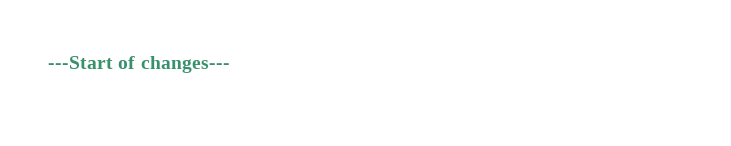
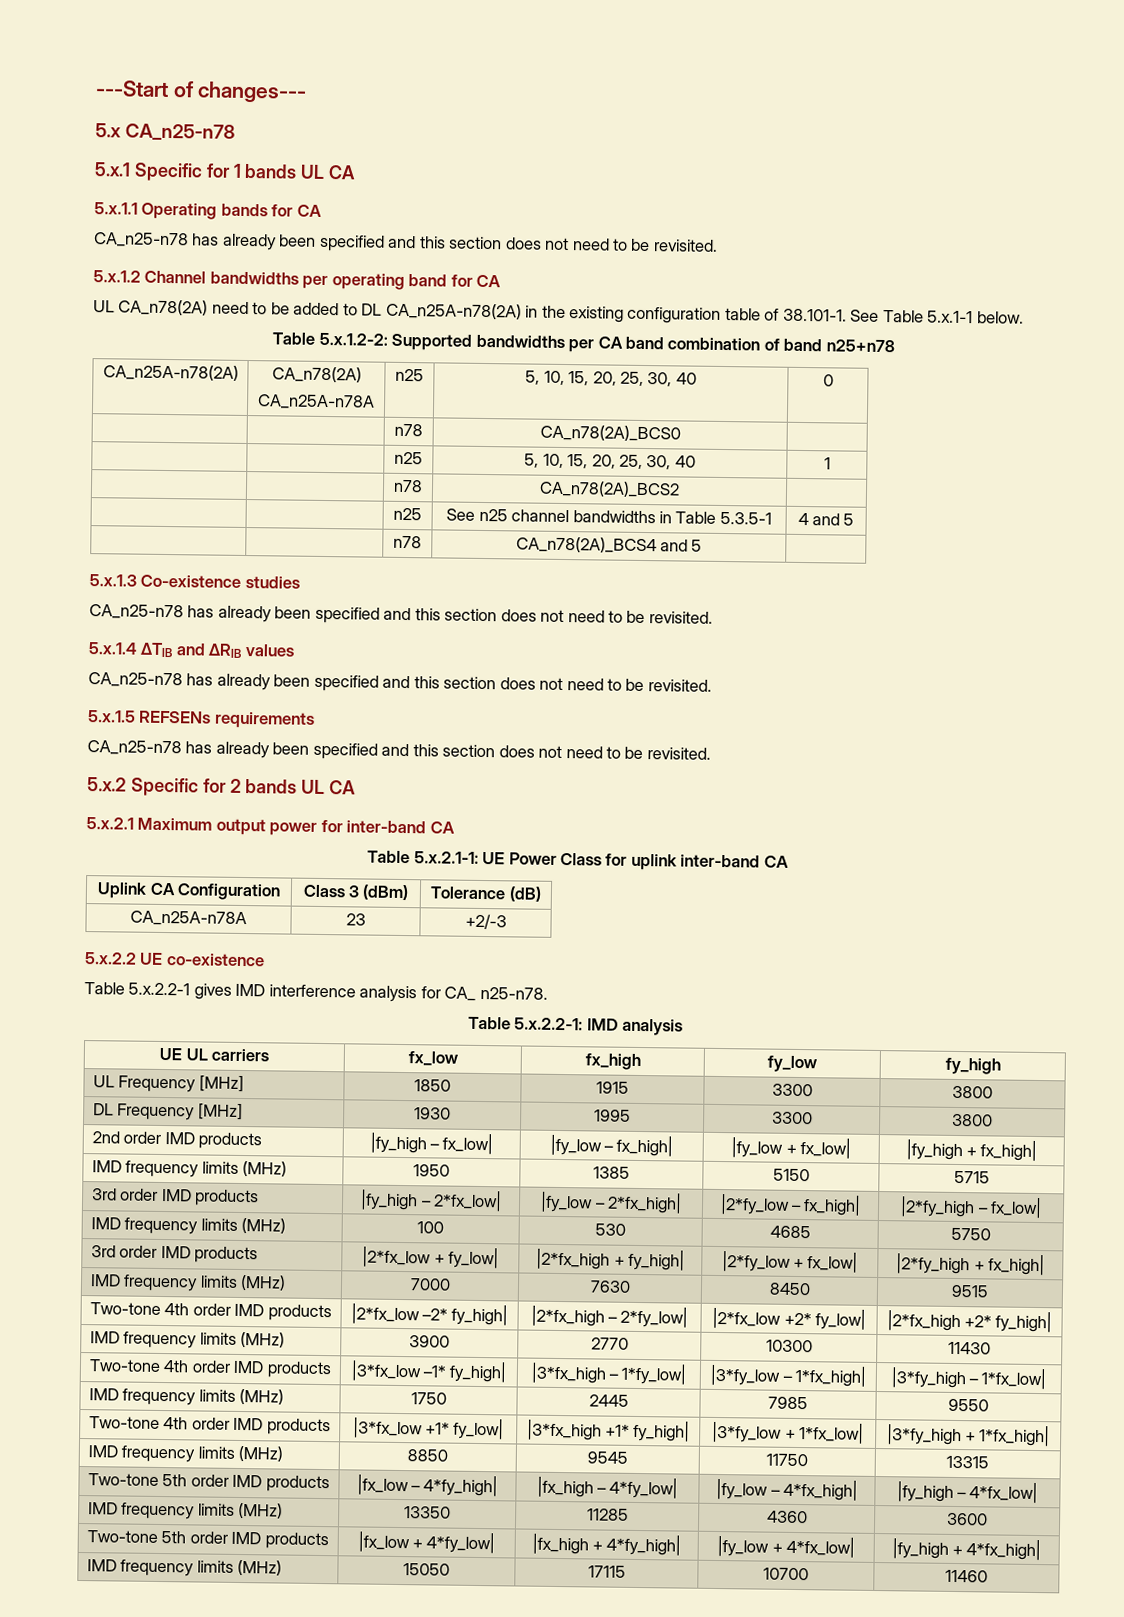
+ 5.x CA_n25-n78
+ 5.x.1 Specific for 1 bands UL CA
+ 5.x.1.1 Operating bands for CA
+ CA_n25-n78 has already been specified and this section does not need to be revisited.
+ 5.x.1.2 Channel bandwidths per operating band for CA
+ UL CA_n78(2A) need to be added to DL CA_n25A-n78(2A) in the existing configuration table of 38.101-1. See Table 5.x.1-1 below.
+ Table 5.x.1.2-2: Supported bandwidths per CA band combination of band n25+n78
+ CA_n25A-n78(2A) | CA_n78(2A)
+ CA_n25A-n78A | n25 | 5, 10, 15, 20, 25, 30, 40 | 0
+ | | n78 | CA_n78(2A)_BCS0 |
+ | | n25 | 5, 10, 15, 20, 25, 30, 40 | 1
+ | | n78 | CA_n78(2A)_BCS2 |
+ | | n25 | See n25 channel bandwidths in Table 5.3.5-1 | 4 and 5
+ | | n78 | CA_n78(2A)_BCS4 and 5 |
+ 5.x.1.3 Co-existence studies
+ CA_n25-n78 has already been specified and this section does not need to be revisited.
+ 5.x.1.4 ∆TIB and ∆RIB values
+ CA_n25-n78 has already been specified and this section does not need to be revisited.
+ 5.x.1.5 REFSENs requirements
+ CA_n25-n78 has already been specified and this section does not need to be revisited.
+ 5.x.2 Specific for 2 bands UL CA
+ 5.x.2.1 Maximum output power for inter-band CA
+ Table 5.x.2.1-1: UE Power Class for uplink inter-band CA
+ Uplink CA Configuration | Class 3 (dBm) | Tolerance (dB)
+ CA_n25A-n78A | 23 | +2/-3
+ 5.x.2.2 UE co-existence
+ Table 5.x.2.2-1 gives IMD interference analysis for CA_ n25-n78.
+ Table 5.x.2.2-1: IMD analysis
+ UE UL carriers | fx_low | fx_high | fy_low | fy_high
+ UL Frequency [MHz] | 1850 | 1915 | 3300 | 3800
+ DL Frequency [MHz] | 1930 | 1995 | 3300 | 3800
+ 2nd order IMD products | |fy_high – fx_low| | |fy_low – fx_high| | |fy_low + fx_low| | |fy_high + fx_high|
+ IMD frequency limits (MHz) | 1950 | 1385 | 5150 | 5715
+ 3rd order IMD products | |fy_high – 2*fx_low| | |fy_low – 2*fx_high| | |2*fy_low – fx_high| | |2*fy_high – fx_low|
+ IMD frequency limits (MHz) | 100 | 530 | 4685 | 5750
+ 3rd order IMD products | |2*fx_low + fy_low| | |2*fx_high + fy_high| | |2*fy_low + fx_low| | |2*fy_high + fx_high|
+ IMD frequency limits (MHz) | 7000 | 7630 | 8450 | 9515
+ Two-tone 4th order IMD products | |2*fx_low –2* fy_high| | |2*fx_high – 2*fy_low| | |2*fx_low +2* fy_low| | |2*fx_high +2* fy_high|
+ IMD frequency limits (MHz) | 3900 | 2770 | 10300 | 11430
+ Two-tone 4th order IMD products | |3*fx_low –1* fy_high| | |3*fx_high – 1*fy_low| | |3*fy_low – 1*fx_high| | |3*fy_high – 1*fx_low|
+ IMD frequency limits (MHz) | 1750 | 2445 | 7985 | 9550
+ Two-tone 4th order IMD products | |3*fx_low +1* fy_low| | |3*fx_high +1* fy_high| | |3*fy_low + 1*fx_low| | |3*fy_high + 1*fx_high|
+ IMD frequency limits (MHz) | 8850 | 9545 | 11750 | 13315
+ Two-tone 5th order IMD products | |fx_low – 4*fy_high| | |fx_high – 4*fy_low| | |fy_low – 4*fx_high| | |fy_high – 4*fx_low|
+ IMD frequency limits (MHz) | 13350 | 11285 | 4360 | 3600
+ Two-tone 5th order IMD products | |fx_low + 4*fy_low| | |fx_high + 4*fy_high| | |fy_low + 4*fx_low| | |fy_high + 4*fx_high|
+ IMD frequency limits (MHz) | 15050 | 17115 | 10700 | 11460

